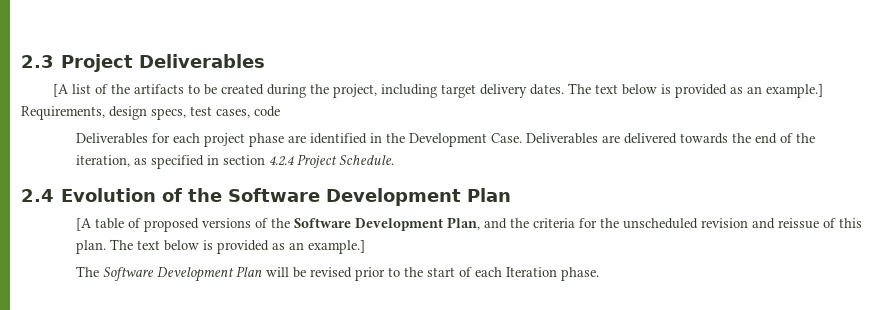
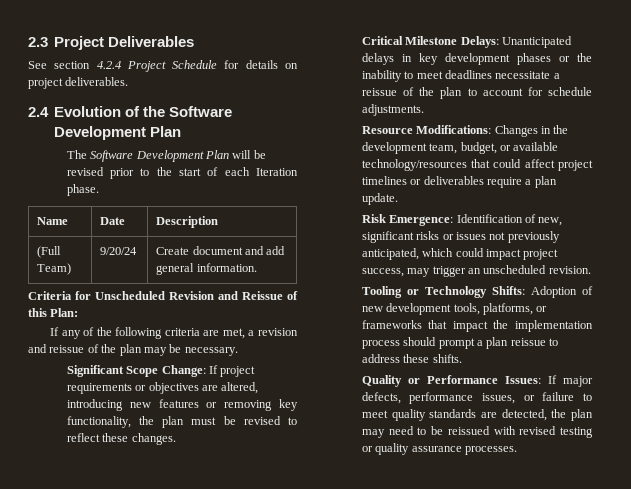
- [A list of the artifacts to be created during the project, including target delivery dates. The text below is provided as an example.] Requirements, design specs, test cases, code
- Deliverables for each project phase are identified in the Development Case. Deliverables are delivered towards the end of the iteration, as specified in section 4.2.4 Project Schedule.
+ See section 4.2.4 Project Schedule for details on project deliverables.
- [A table of proposed versions of the Software Development Plan, and the criteria for the unscheduled revision and reissue of this plan. The text below is provided as an example.]
+ Name | Date | Description
+ (Full Team) | 9/20/24 | Create document and add general information.
+ Criteria for Unscheduled Revision and Reissue of this Plan:
+ If any of the following criteria are met, a revision and reissue of the plan may be necessary.
+ Significant Scope Change: If project requirements or objectives are altered, introducing new features or removing key functionality, the plan must be revised to reflect these changes.
+ Critical Milestone Delays: Unanticipated delays in key development phases or the inability to meet deadlines necessitate a reissue of the plan to account for schedule adjustments.
+ Resource Modifications: Changes in the development team, budget, or available technology/resources that could affect project timelines or deliverables require a plan update.
+ Risk Emergence: Identification of new, significant risks or issues not previously anticipated, which could impact project success, may trigger an unscheduled revision.
+ Tooling or Technology Shifts: Adoption of new development tools, platforms, or frameworks that impact the implementation process should prompt a plan reissue to address these shifts.
+ Quality or Performance Issues: If major defects, performance issues, or failure to meet quality standards are detected, the plan may need to be reissued with revised testing or quality assurance processes.

